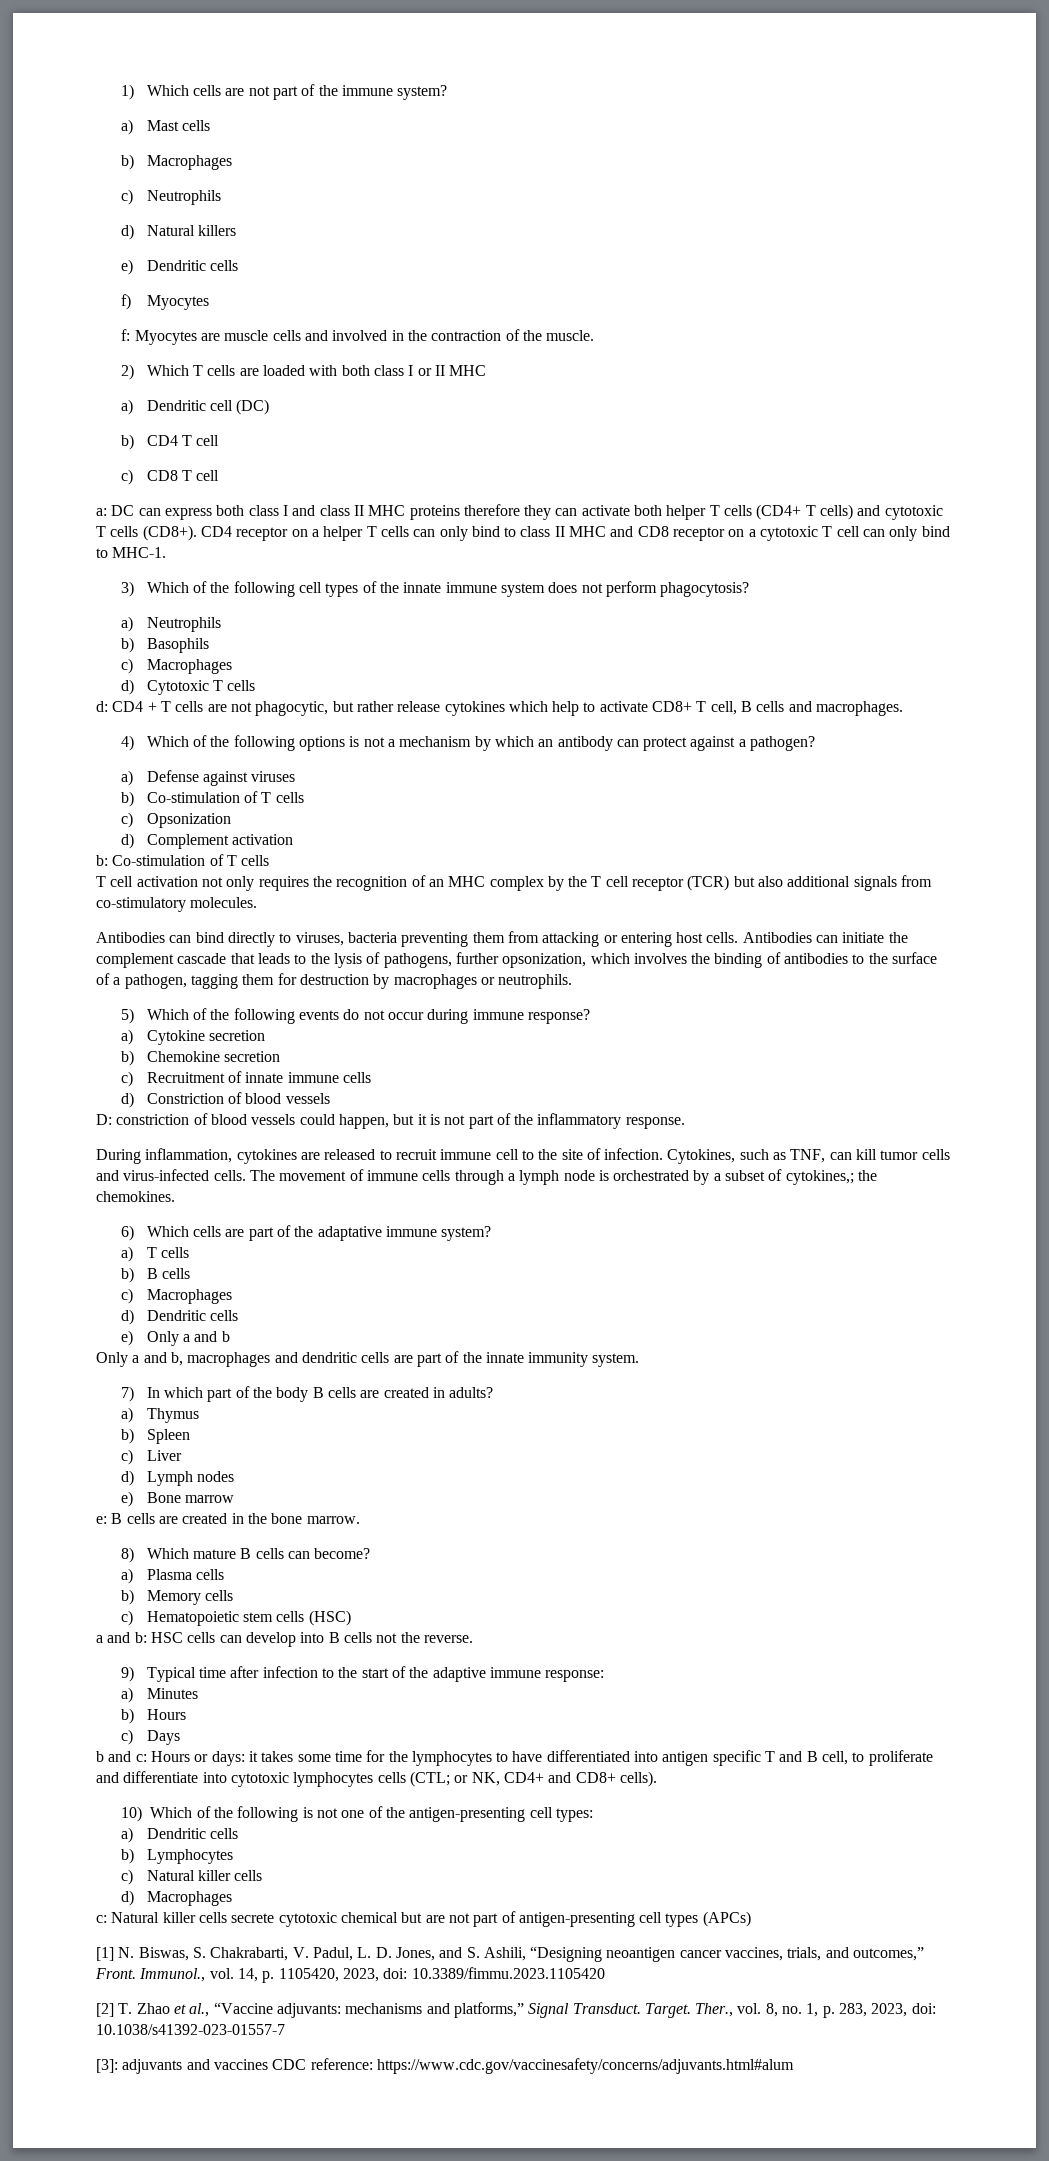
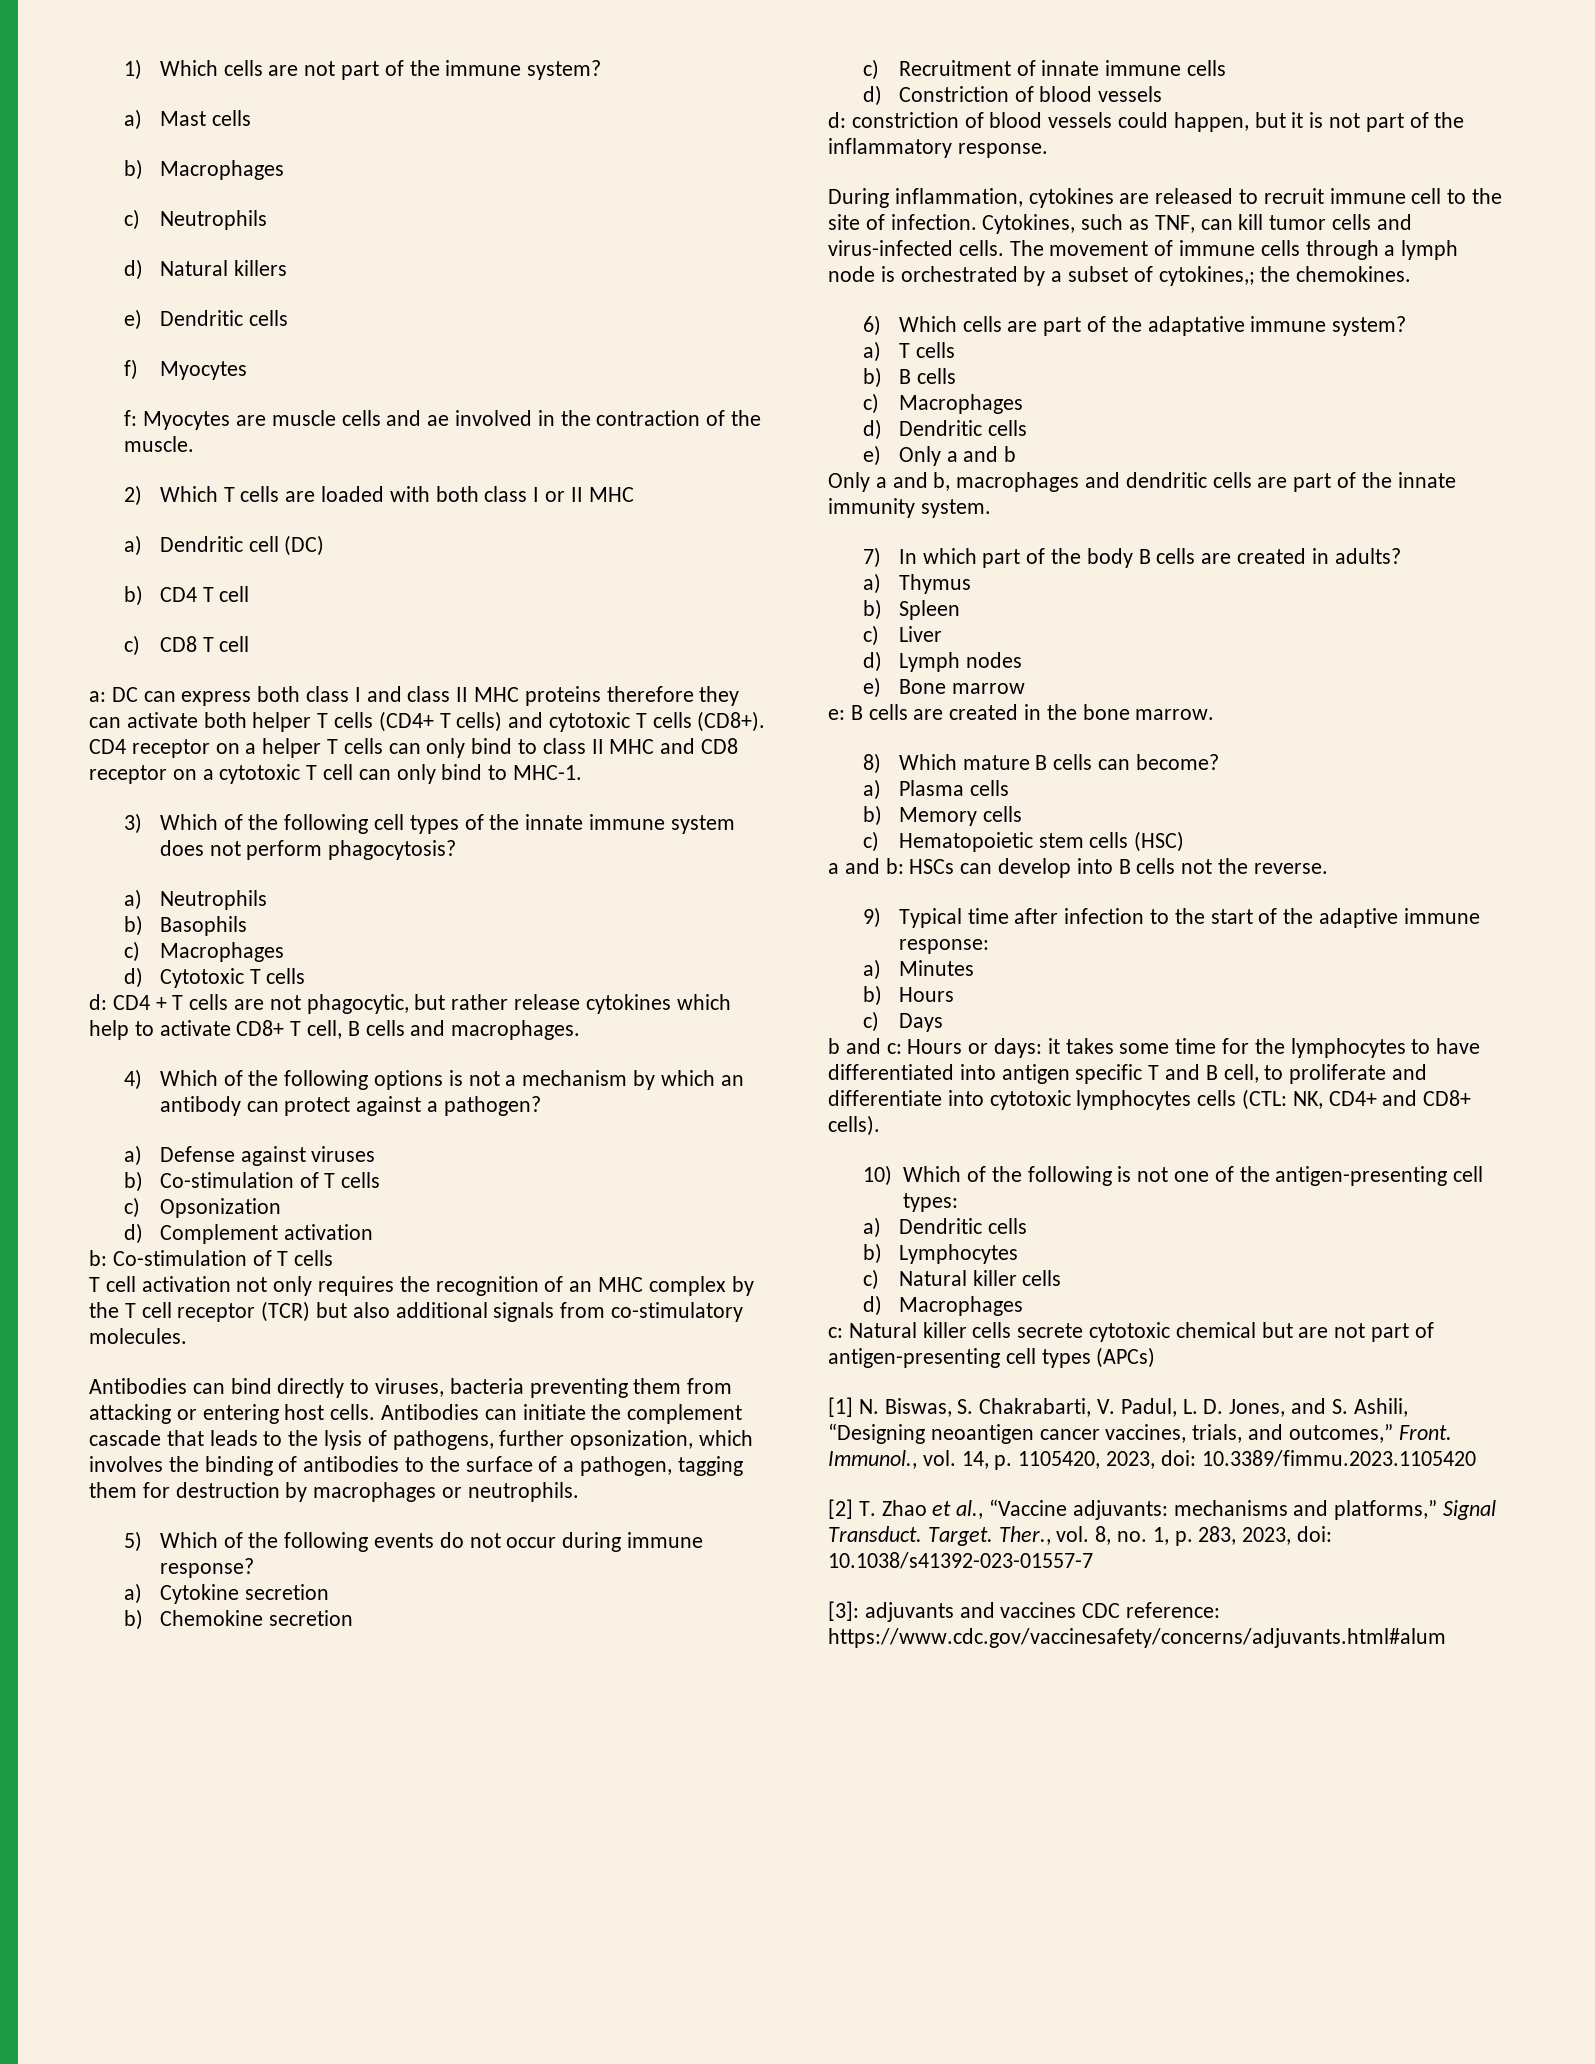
- f: Myocytes are muscle cells and involved in the contraction of the muscle.
+ f: Myocytes are muscle cells and ae involved in the contraction of the muscle.
- D: constriction of blood vessels could happen, but it is not part of the inflammatory response.
+ d: constriction of blood vessels could happen, but it is not part of the inflammatory response.
- a and b: HSC cells can develop into B cells not the reverse.
+ a and b: HSCs can develop into B cells not the reverse.
- b and c: Hours or days: it takes some time for the lymphocytes to have differentiated into antigen specific T and B cell, to proliferate and differentiate into cytotoxic lymphocytes cells (CTL; or NK, CD4+ and CD8+ cells).
+ b and c: Hours or days: it takes some time for the lymphocytes to have differentiated into antigen specific T and B cell, to proliferate and differentiate into cytotoxic lymphocytes cells (CTL: NK, CD4+ and CD8+ cells).

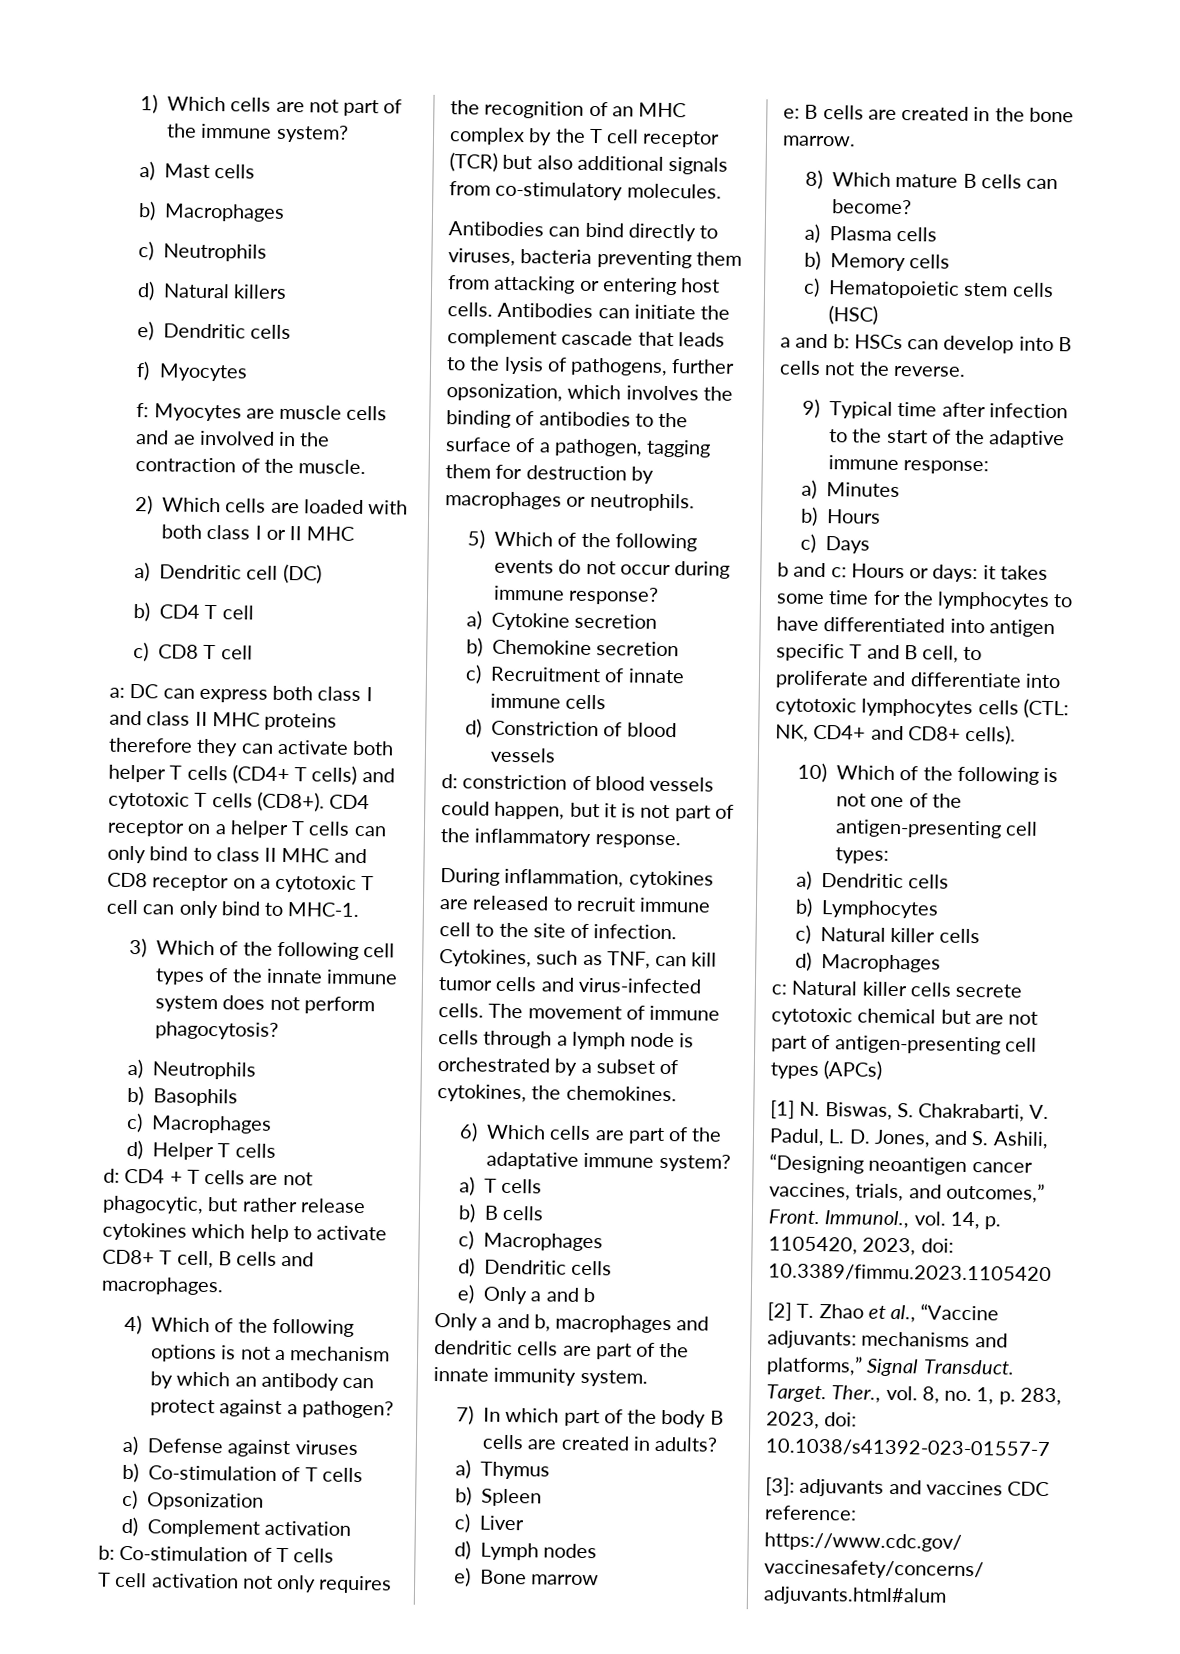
- 2) Which T cells are loaded with both class I or II MHC
+ 2) Which cells are loaded with both class I or II MHC
- d) Cytotoxic T cells
+ d) Helper T cells
- The movement of immune cells through a lymph node is orchestrated by a subset of cytokines,; the chemokines.
+ The movement of immune cells through a lymph node is orchestrated by a subset of cytokines, the chemokines.

